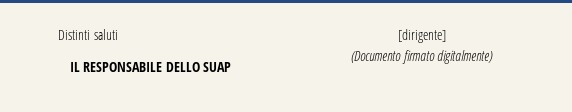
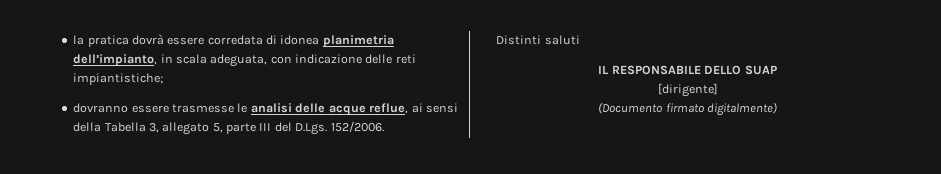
+ la pratica dovrà essere corredata di idonea planimetria dell’impianto, in scala adeguata, con indicazione delle reti impiantistiche;
+ dovranno essere trasmesse le analisi delle acque reflue, ai sensi della Tabella 3, allegato 5, parte III del D.Lgs. 152/2006.

